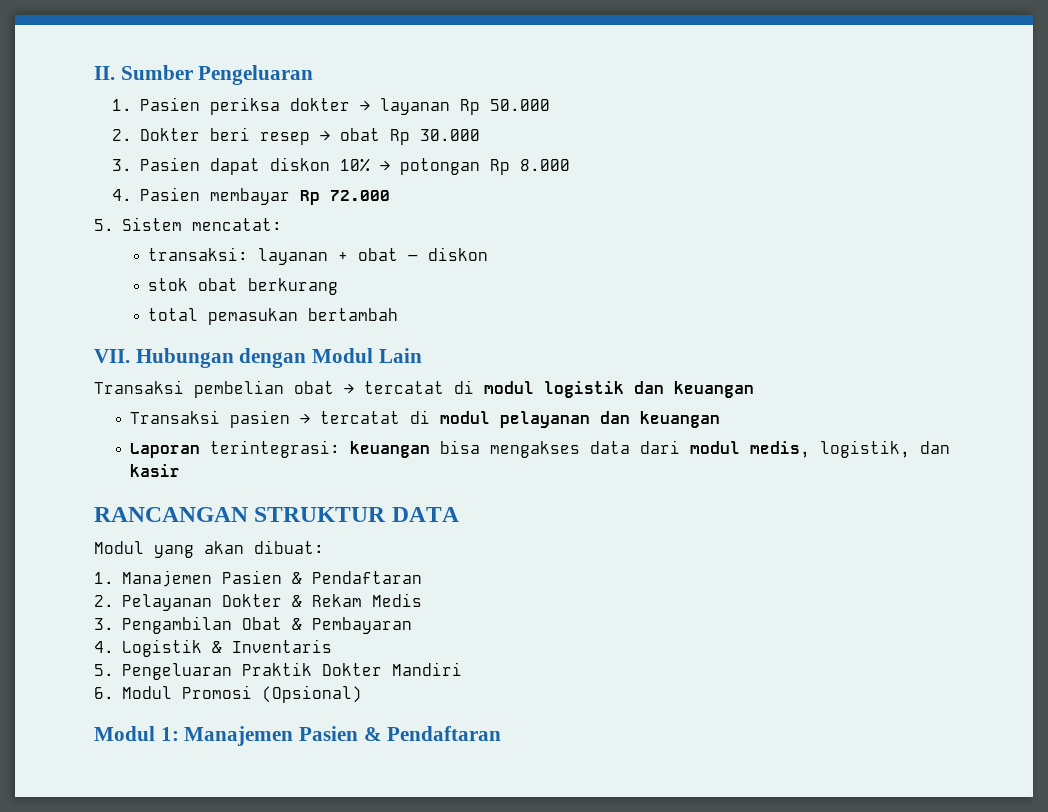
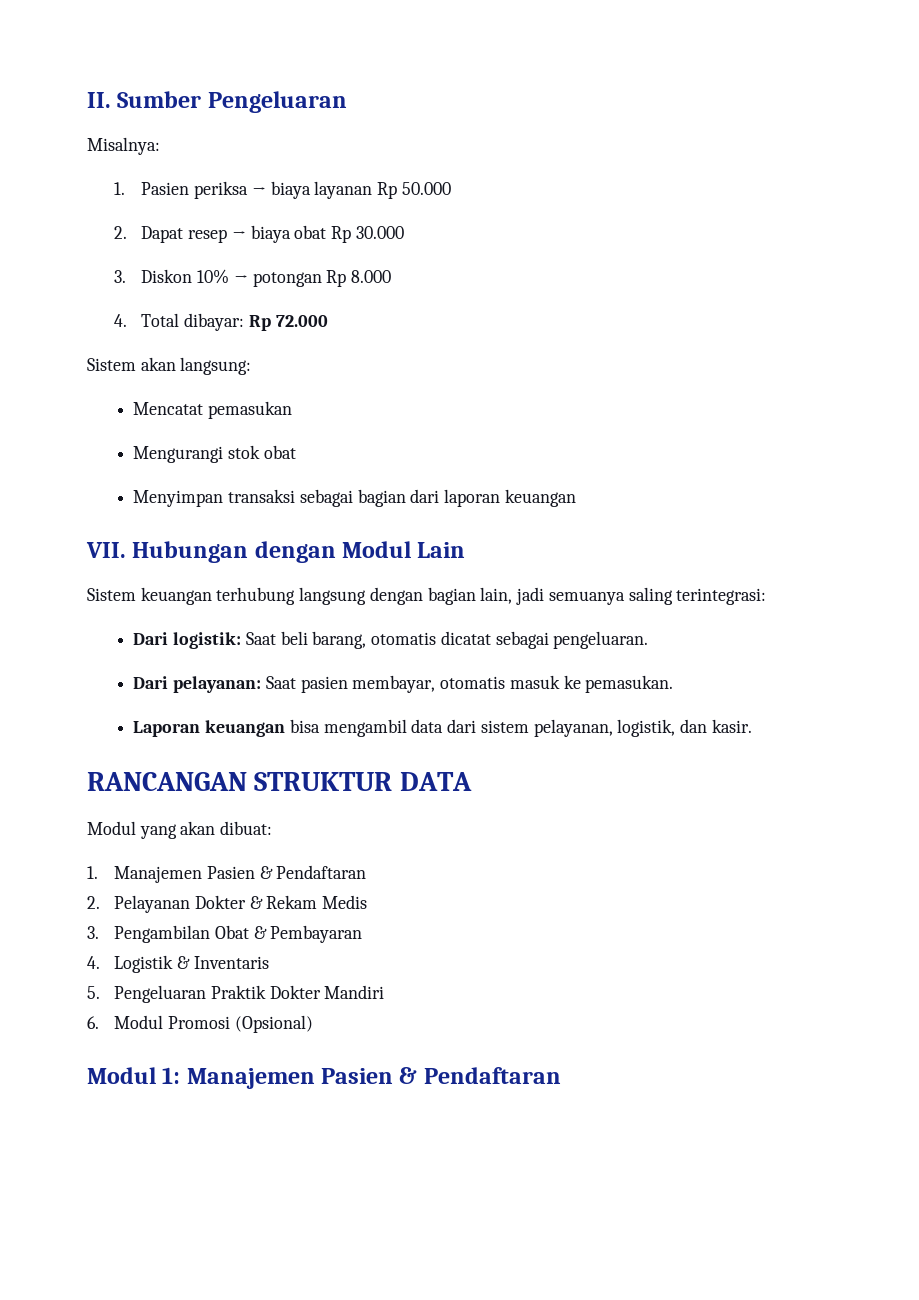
+ Misalnya:
- 1. Pasien periksa dokter → layanan Rp 50.000
+ 1. Pasien periksa → biaya layanan Rp 50.000
- 2. Dokter beri resep → obat Rp 30.000
+ 2. Dapat resep → biaya obat Rp 30.000
- 3. Pasien dapat diskon 10% → potongan Rp 8.000
+ 3. Diskon 10% → potongan Rp 8.000
- 4. Pasien membayar Rp 72.000
+ 4. Total dibayar: Rp 72.000
- 5. Sistem mencatat:
- transaksi: layanan + obat – diskon
- stok obat berkurang
- total pemasukan bertambah
+ Sistem akan langsung:
+ Mencatat pemasukan
+ Mengurangi stok obat
+ Menyimpan transaksi sebagai bagian dari laporan keuangan
- Transaksi pembelian obat → tercatat di modul logistik dan keuangan
- Transaksi pasien → tercatat di modul pelayanan dan keuangan
+ Sistem keuangan terhubung langsung dengan bagian lain, jadi semuanya saling terintegrasi:
+ Dari logistik: Saat beli barang, otomatis dicatat sebagai pengeluaran.
+ Dari pelayanan: Saat pasien membayar, otomatis masuk ke pemasukan.
- Laporan terintegrasi: keuangan bisa mengakses data dari modul medis, logistik, dan kasir
+ Laporan keuangan bisa mengambil data dari sistem pelayanan, logistik, dan kasir.

